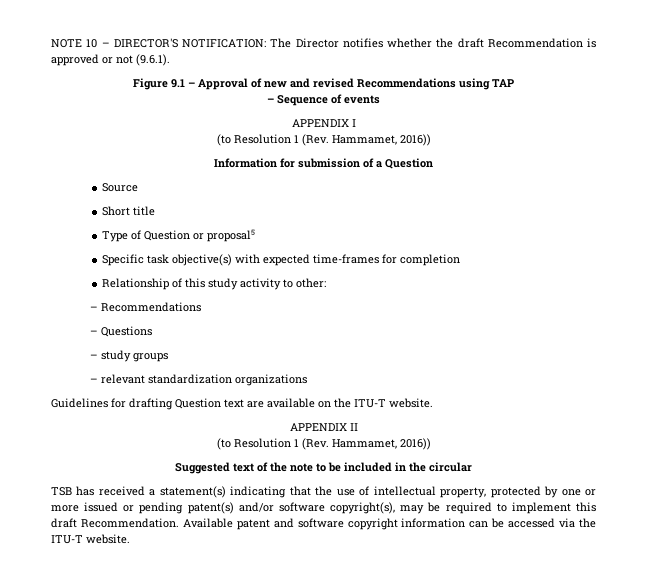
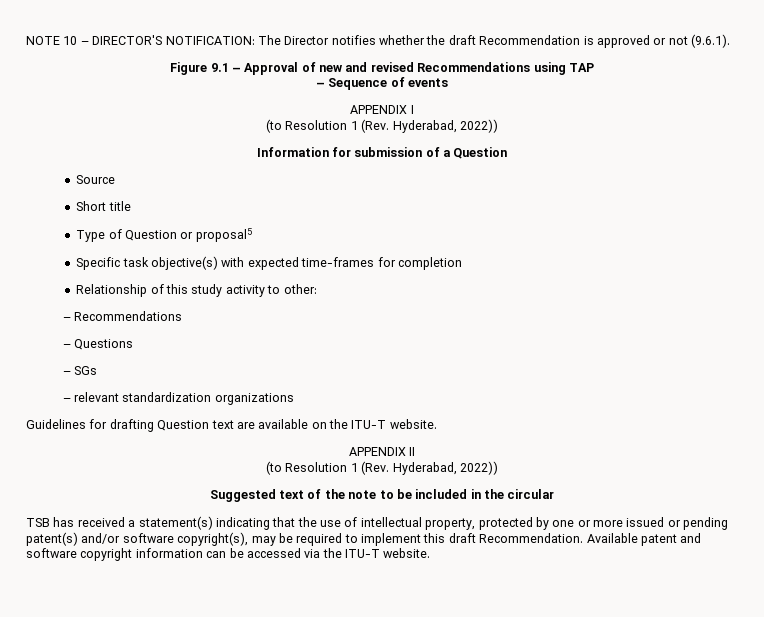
  APPENDIX I
- (to Resolution 1 (Rev. Hammamet, 2016))
+ (to Resolution 1 (Rev. Hyderabad, 2022))
- – study groups
+ – SGs
  APPENDIX II
- (to Resolution 1 (Rev. Hammamet, 2016))
+ (to Resolution 1 (Rev. Hyderabad, 2022))

